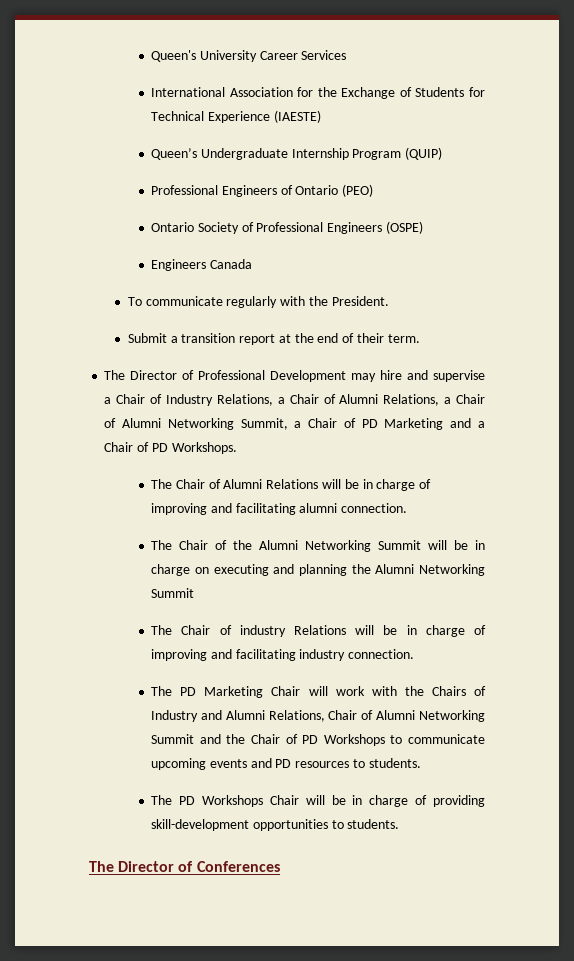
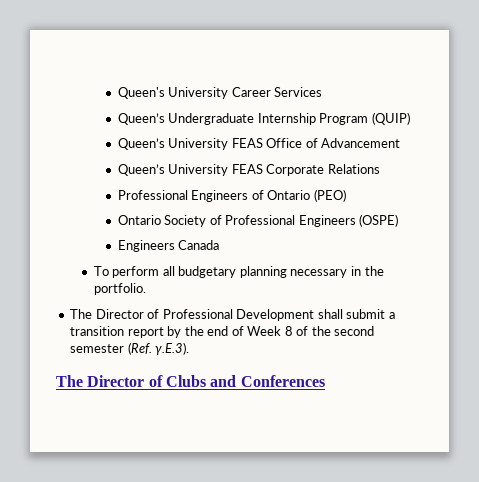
- International Association for the Exchange of Students for Technical Experience (IAESTE)
+ Queen’s University FEAS Office of Advancement
+ Queen’s University FEAS Corporate Relations
- To communicate regularly with the President.
- Submit a transition report at the end of their term.
+ To perform all budgetary planning necessary in the portfolio.
- The Director of Professional Development may hire and supervise a Chair of Industry Relations, a Chair of Alumni Relations, a Chair of Alumni Networking Summit, a Chair of PD Marketing and a Chair of PD Workshops.
- The Chair of Alumni Relations will be in charge of improving and facilitating alumni connection.
- The Chair of the Alumni Networking Summit will be in charge on executing and planning the Alumni Networking Summit
- The Chair of industry Relations will be in charge of improving and facilitating industry connection.
- The PD Marketing Chair will work with the Chairs of Industry and Alumni Relations, Chair of Alumni Networking Summit and the Chair of PD Workshops to communicate upcoming events and PD resources to students.
- The PD Workshops Chair will be in charge of providing skill-development opportunities to students.
- The Director of Conferences
+ The Director of Professional Development shall submit a transition report by the end of Week 8 of the second semester (Ref. γ.E.3).
+ The Director of Clubs and Conferences

